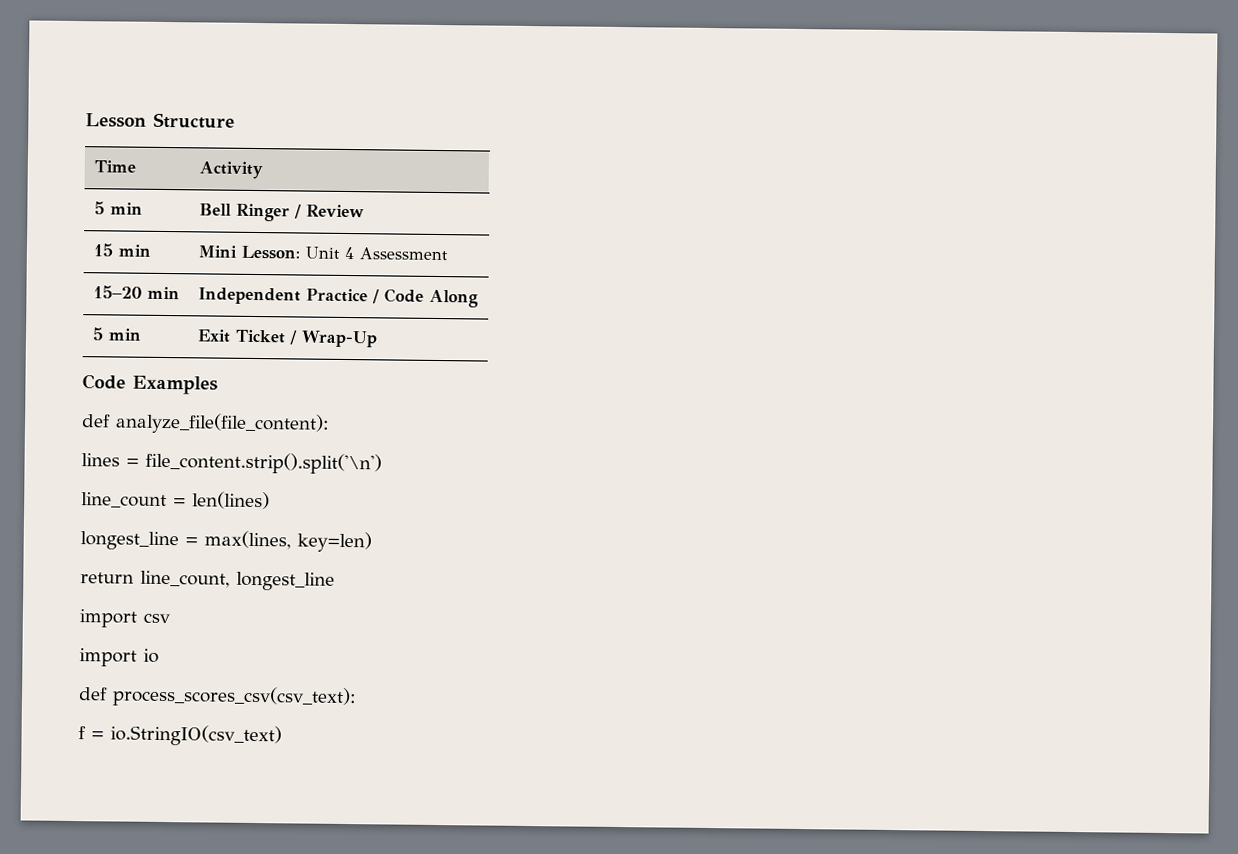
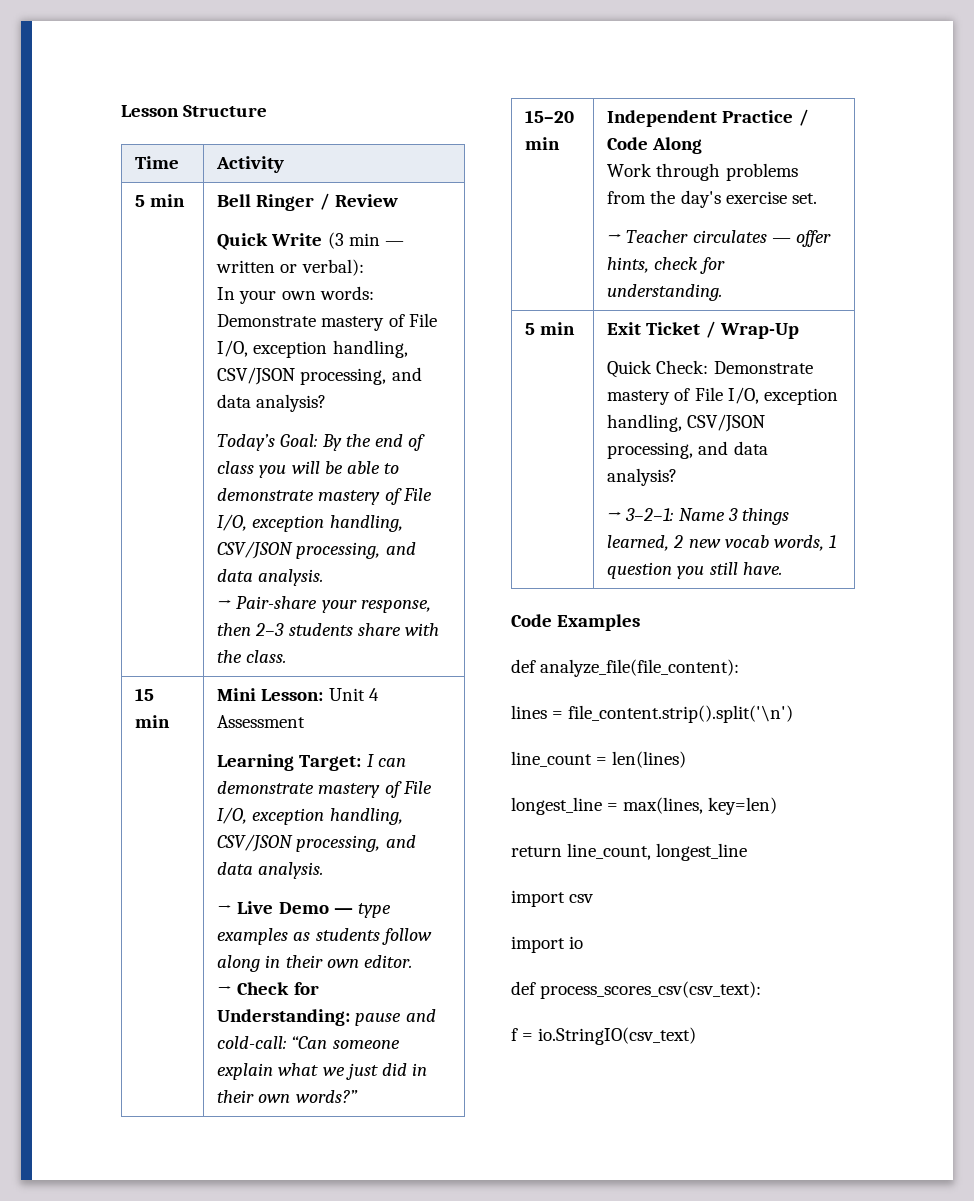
+ Quick Write (3 min — written or verbal):
+ In your own words: Demonstrate mastery of File I/O, exception handling, CSV/JSON processing, and data analysis?
+ Today’s Goal: By the end of class you will be able to demonstrate mastery of File I/O, exception handling, CSV/JSON processing, and data analysis.
+ → Pair-share your response, then 2–3 students share with the class.
+ Learning Target: I can demonstrate mastery of File I/O, exception handling, CSV/JSON processing, and data analysis.
+ → Live Demo — type examples as students follow along in their own editor.
+ → Check for Understanding: pause and cold-call: “Can someone explain what we just did in their own words?”
  15–20 min | Independent Practice / Code Along
+ Work through problems from the day's exercise set.
+ → Teacher circulates — offer hints, check for understanding.
  5 min | Exit Ticket / Wrap-Up
+ Quick Check: Demonstrate mastery of File I/O, exception handling, CSV/JSON processing, and data analysis?
+ → 3–2–1: Name 3 things learned, 2 new vocab words, 1 question you still have.

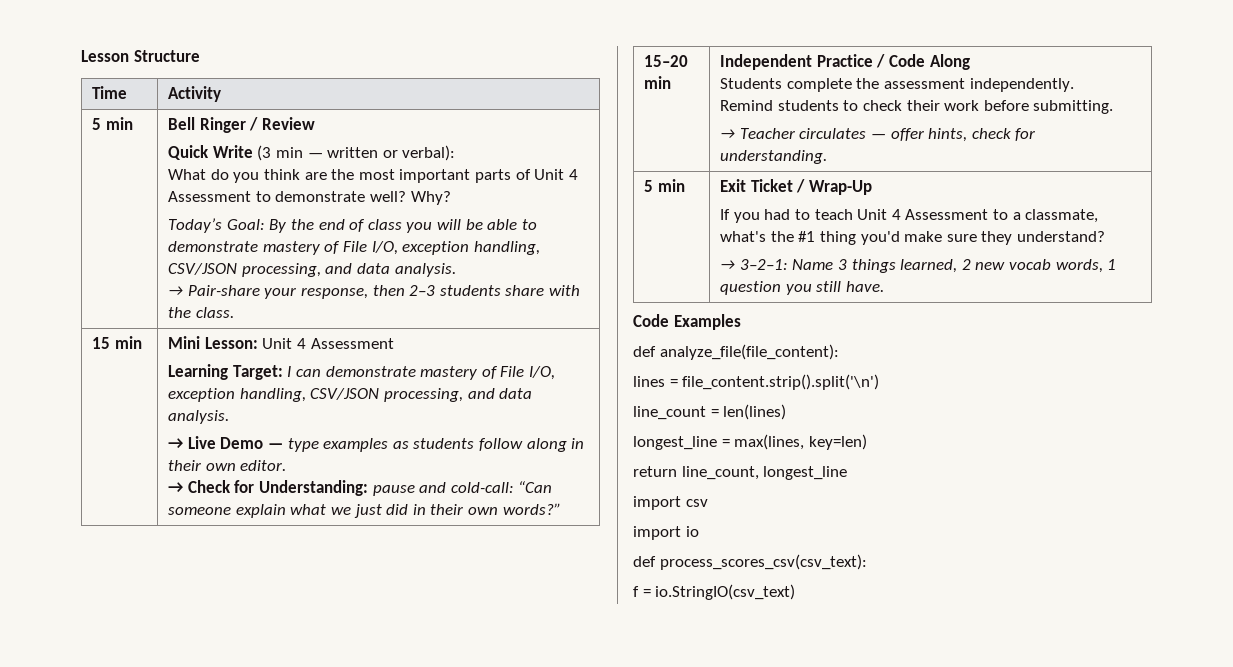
- In your own words: Demonstrate mastery of File I/O, exception handling, CSV/JSON processing, and data analysis?
+ What do you think are the most important parts of Unit 4 Assessment to demonstrate well? Why?
  15–20 min | Independent Practice / Code Along
- Work through problems from the day's exercise set.
+ Students complete the assessment independently.
+ Remind students to check their work before submitting.
- Quick Check: Demonstrate mastery of File I/O, exception handling, CSV/JSON processing, and data analysis?
+ If you had to teach Unit 4 Assessment to a classmate, what's the #1 thing you'd make sure they understand?

